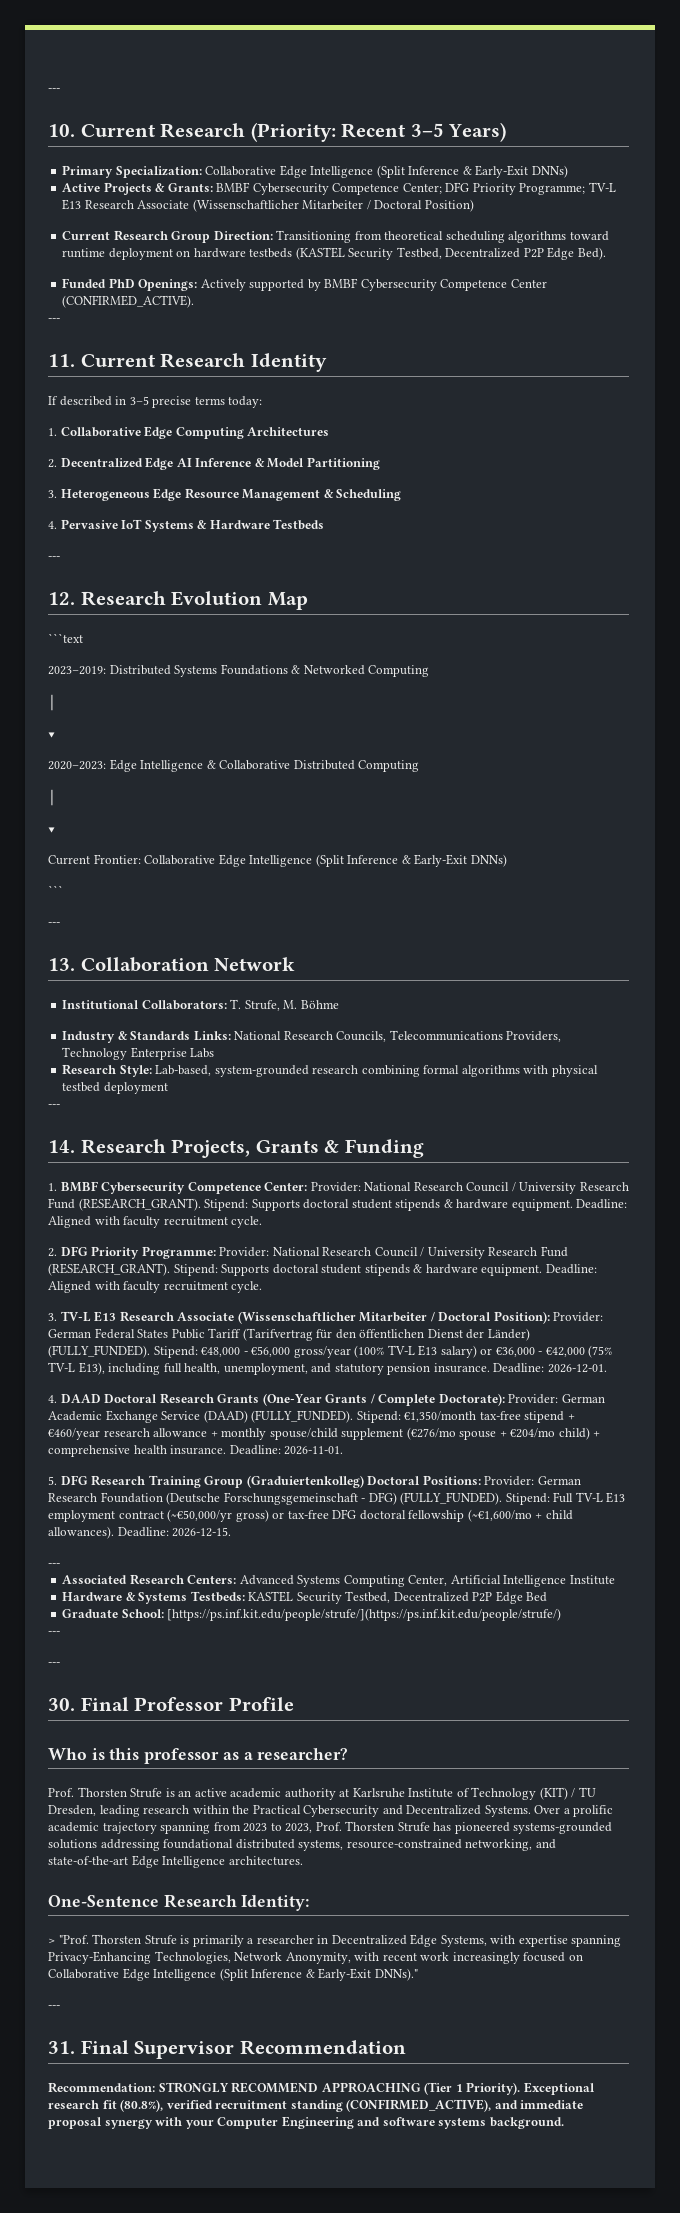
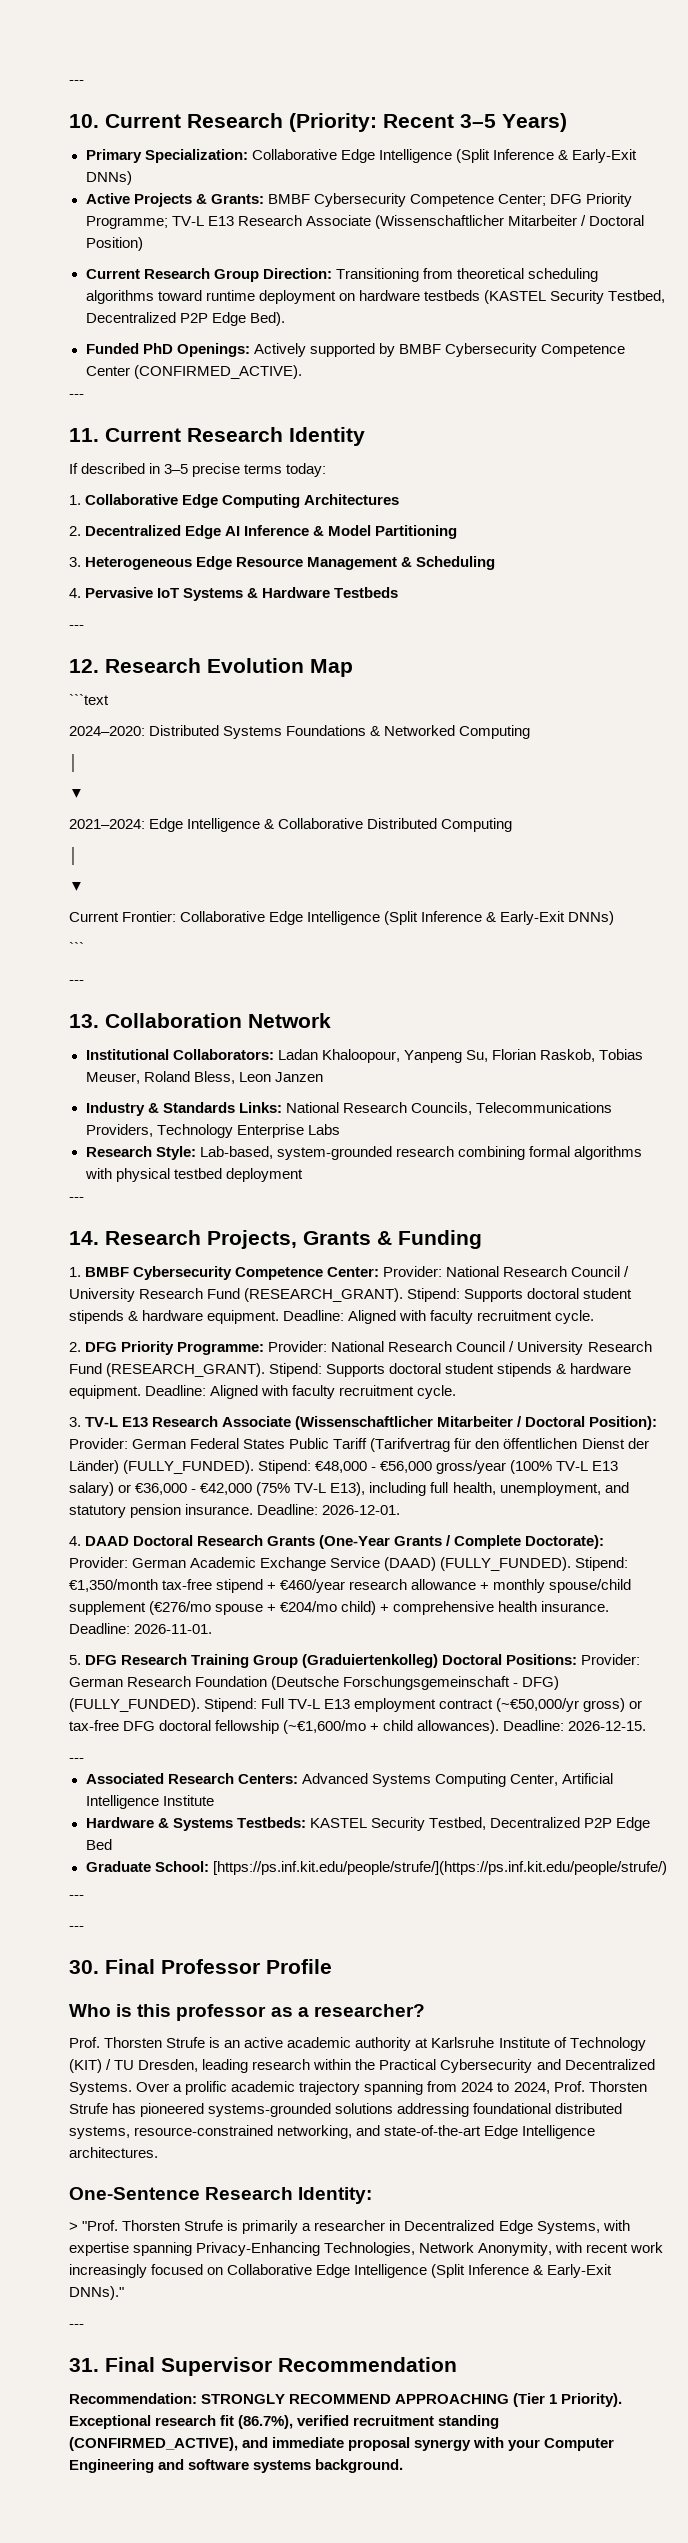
- 2023–2019: Distributed Systems Foundations & Networked Computing
+ 2024–2020: Distributed Systems Foundations & Networked Computing
- 2020–2023: Edge Intelligence & Collaborative Distributed Computing
+ 2021–2024: Edge Intelligence & Collaborative Distributed Computing
- Institutional Collaborators: T. Strufe, M. Böhme
+ Institutional Collaborators: Ladan Khaloopour, Yanpeng Su, Florian Raskob, Tobias Meuser, Roland Bless, Leon Janzen
- Over a prolific academic trajectory spanning from 2023 to 2023, Prof. Thorsten Strufe has pioneered systems-grounded solutions addressing foundational distributed systems, resource-constrained networking, and state-of-the-art Edge Intelligence architectures.
+ Over a prolific academic trajectory spanning from 2024 to 2024, Prof. Thorsten Strufe has pioneered systems-grounded solutions addressing foundational distributed systems, resource-constrained networking, and state-of-the-art Edge Intelligence architectures.
- Exceptional research fit (80.8%), verified recruitment standing (CONFIRMED_ACTIVE), and immediate proposal synergy with your Computer Engineering and software systems background.
+ Exceptional research fit (86.7%), verified recruitment standing (CONFIRMED_ACTIVE), and immediate proposal synergy with your Computer Engineering and software systems background.

